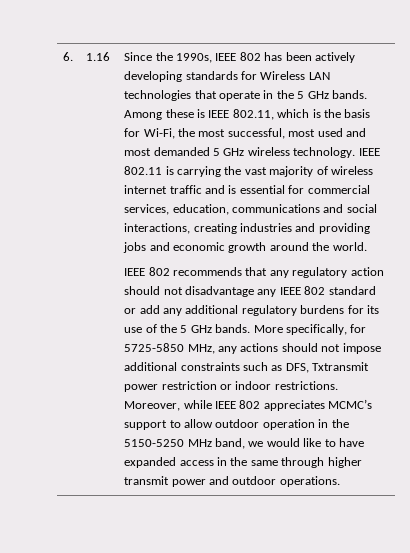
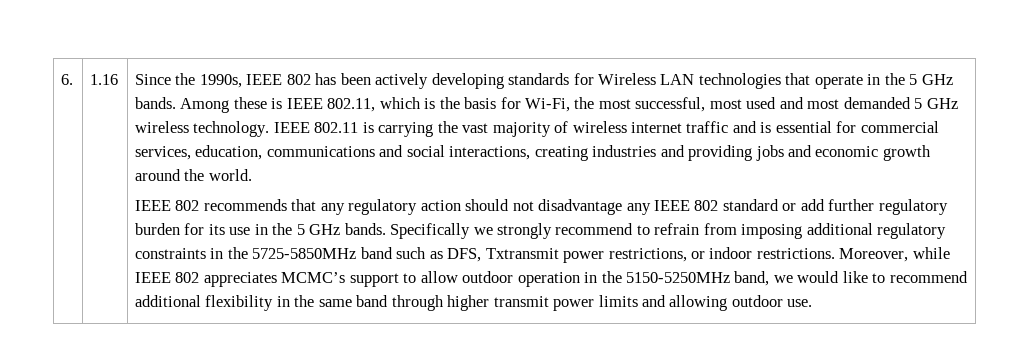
- IEEE 802 recommends that any regulatory action should not disadvantage any IEEE 802 standard or add any additional regulatory burdens for its use of the 5 GHz bands. More specifically, for 5725-5850 MHz, any actions should not impose additional constraints such as DFS, Txtransmit power restriction or indoor restrictions.
+ IEEE 802 recommends that any regulatory action should not disadvantage any IEEE 802 standard or add further regulatory burden for its use in the 5 GHz bands. Specifically we strongly recommend to refrain from imposing additional regulatory constraints in the 5725-5850MHz band such as DFS, Txtransmit power restrictions, or indoor restrictions.
- Moreover, while IEEE 802 appreciates MCMC’s support to allow outdoor operation in the 5150-5250 MHz band, we would like to have expanded access in the same through higher transmit power and outdoor operations.
+ Moreover, while IEEE 802 appreciates MCMC’s support to allow outdoor operation in the 5150-5250MHz band, we would like to recommend additional flexibility in the same band through higher transmit power limits and allowing outdoor use.

